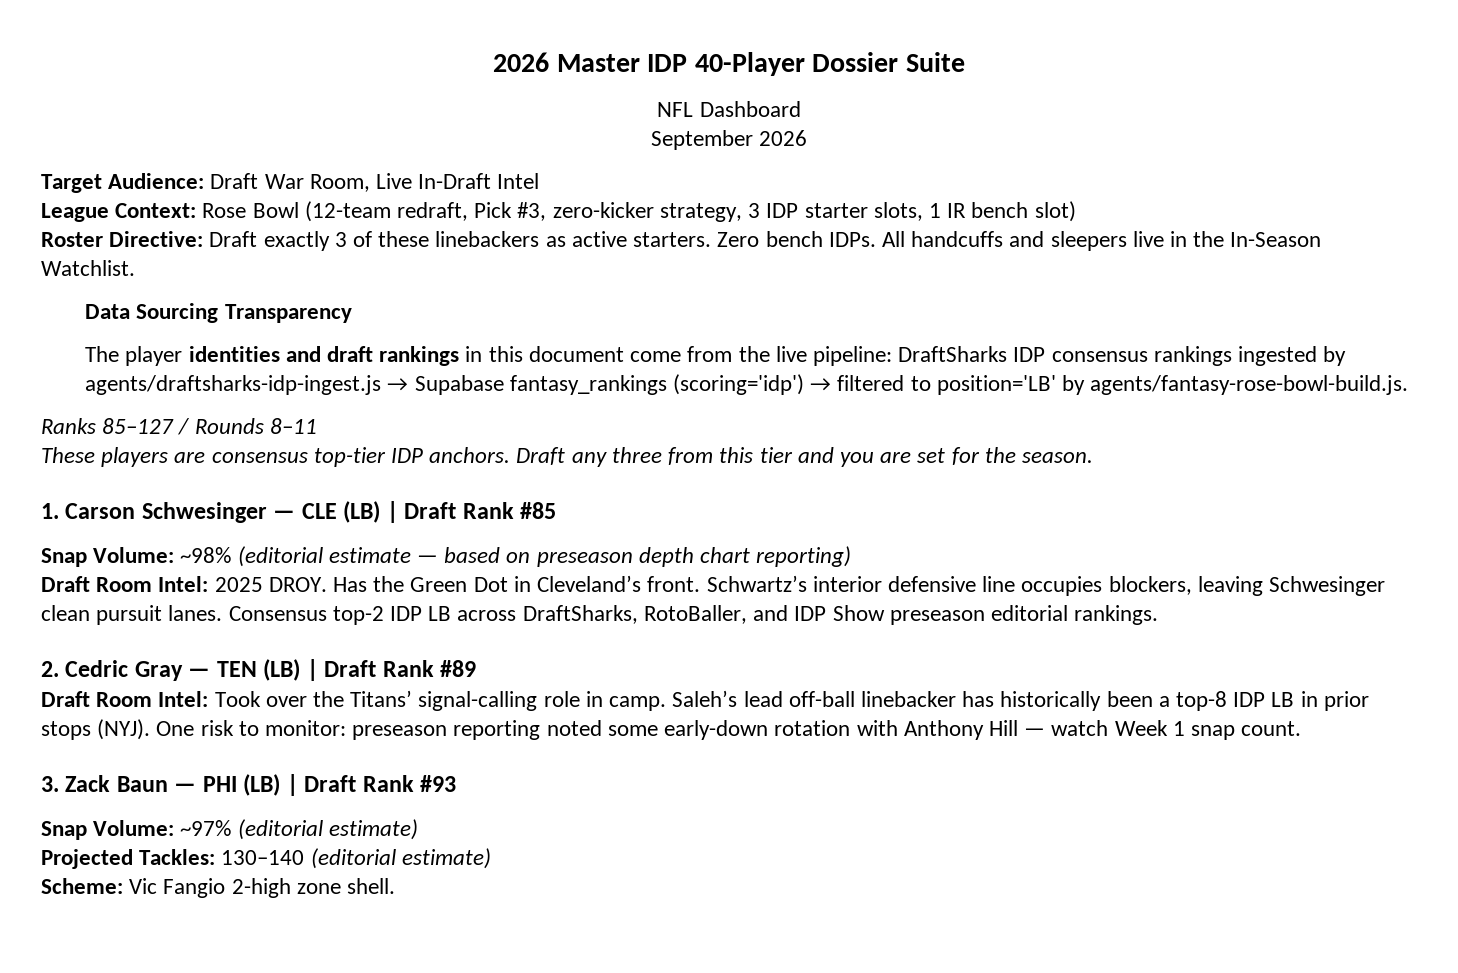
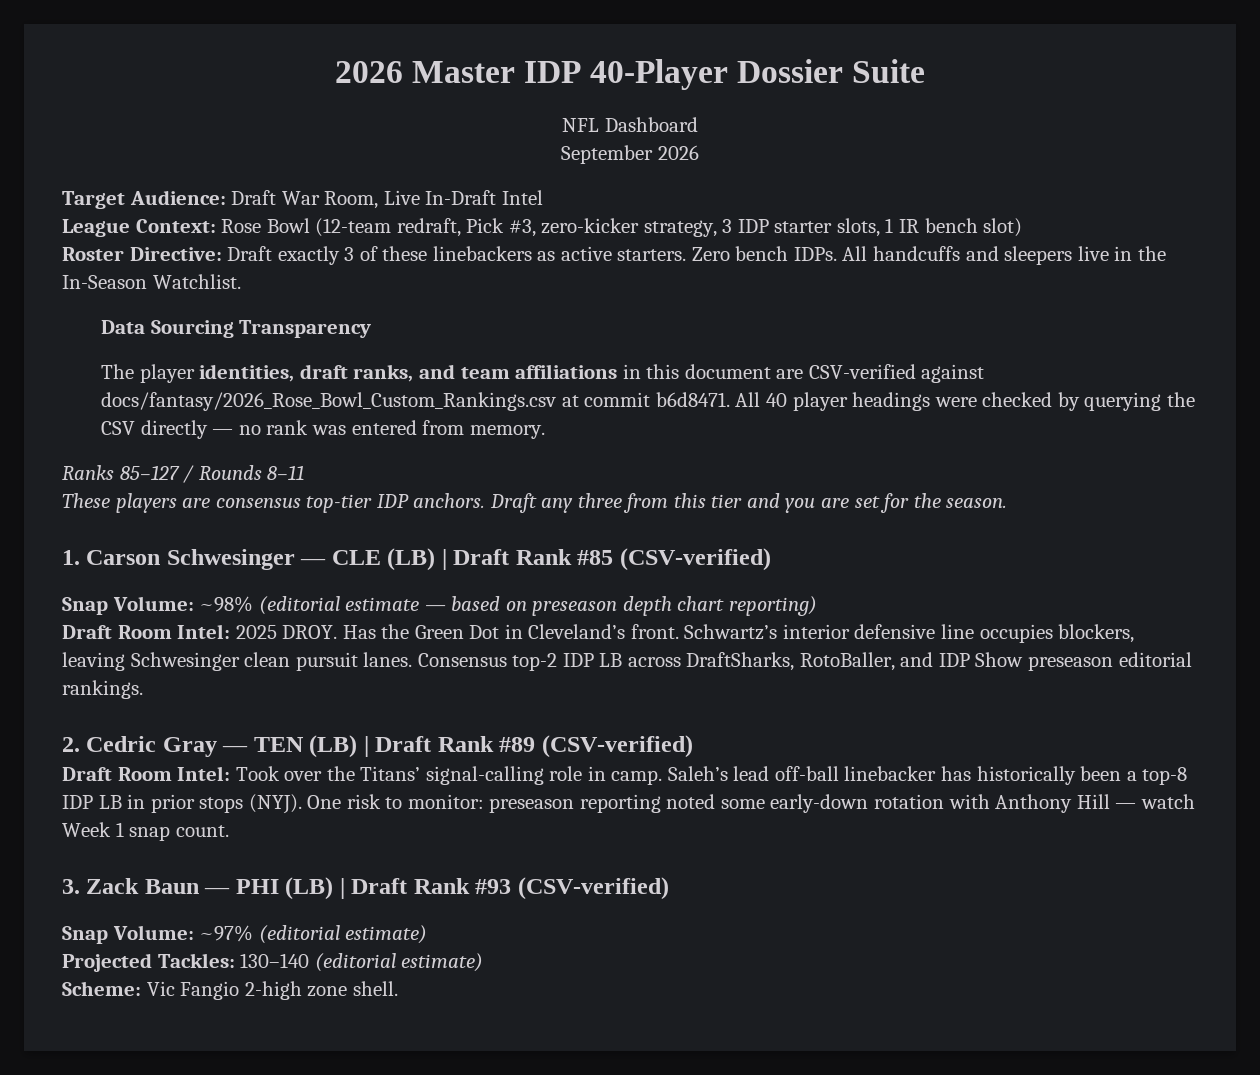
- The player identities and draft rankings in this document come from the live pipeline: DraftSharks IDP consensus rankings ingested by agents/draftsharks-idp-ingest.js → Supabase fantasy_rankings (scoring='idp') → filtered to position='LB' by agents/fantasy-rose-bowl-build.js.
+ The player identities, draft ranks, and team affiliations in this document are CSV-verified against docs/fantasy/2026_Rose_Bowl_Custom_Rankings.csv at commit b6d8471. All 40 player headings were checked by querying the CSV directly — no rank was entered from memory.
- 1. Carson Schwesinger — CLE (LB) | Draft Rank #85
+ 1. Carson Schwesinger — CLE (LB) | Draft Rank #85 (CSV-verified)
- 2. Cedric Gray — TEN (LB) | Draft Rank #89
+ 2. Cedric Gray — TEN (LB) | Draft Rank #89 (CSV-verified)
- 3. Zack Baun — PHI (LB) | Draft Rank #93
+ 3. Zack Baun — PHI (LB) | Draft Rank #93 (CSV-verified)

